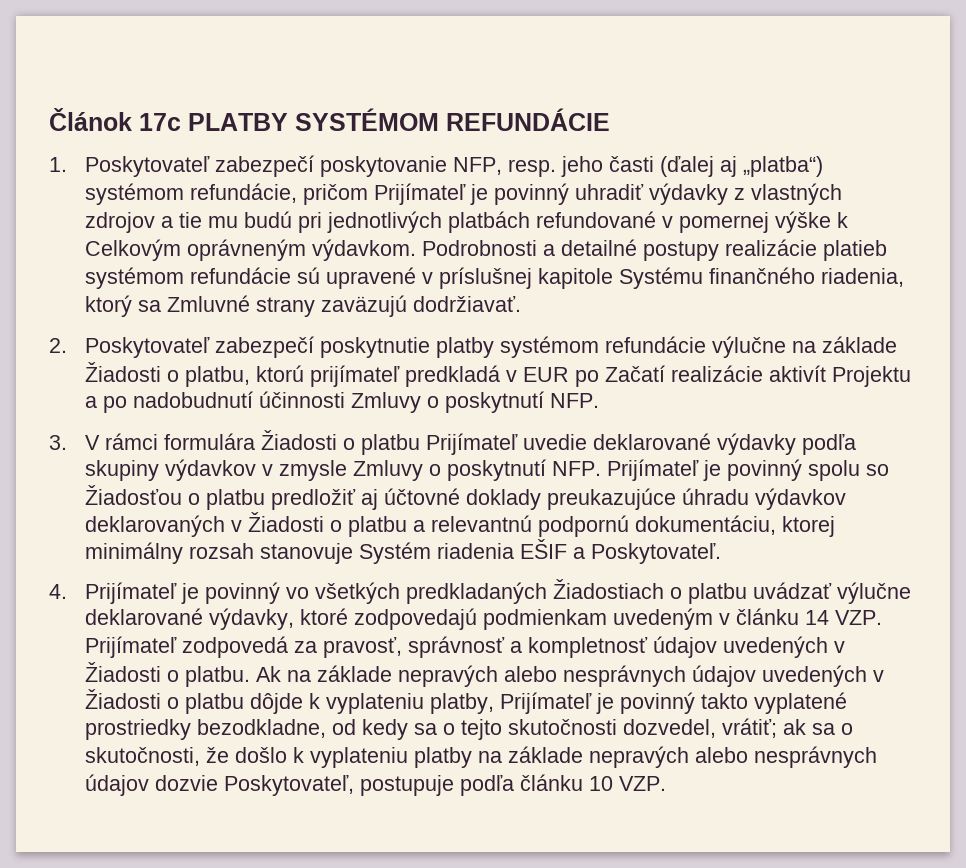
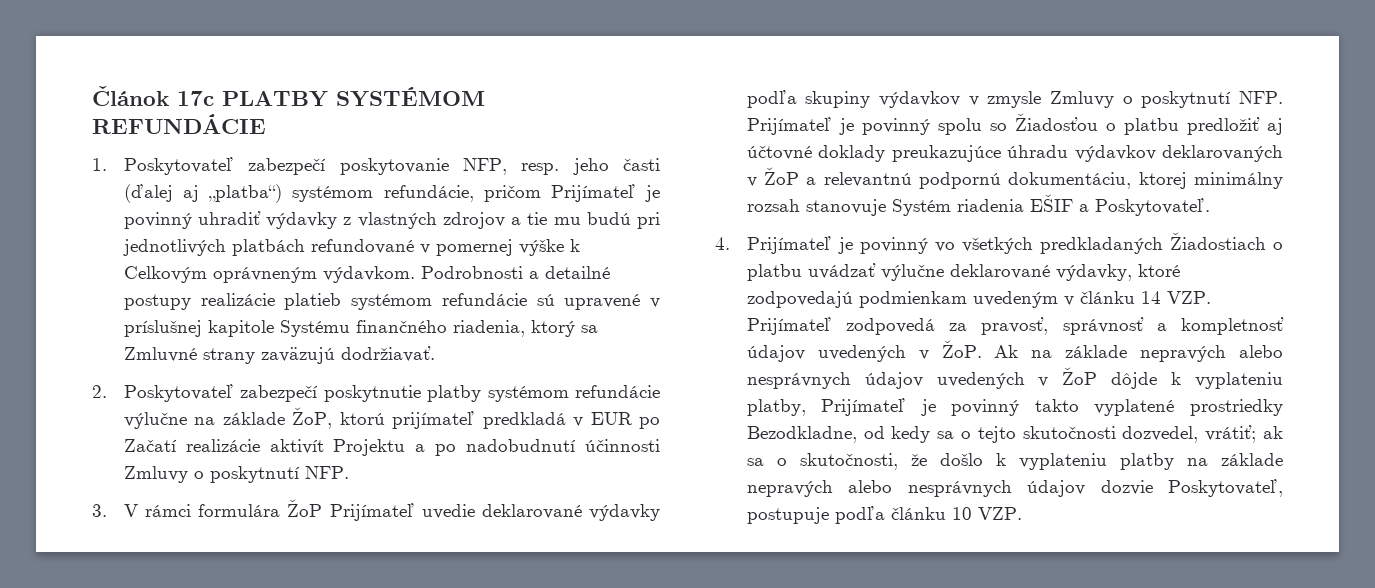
- 2. Poskytovateľ zabezpečí poskytnutie platby systémom refundácie výlučne na základe Žiadosti o platbu, ktorú prijímateľ predkladá v EUR po Začatí realizácie aktivít Projektu a po nadobudnutí účinnosti Zmluvy o poskytnutí NFP.
+ 2. Poskytovateľ zabezpečí poskytnutie platby systémom refundácie výlučne na základe ŽoP, ktorú prijímateľ predkladá v EUR po Začatí realizácie aktivít Projektu a po nadobudnutí účinnosti Zmluvy o poskytnutí NFP.
- 3. V rámci formulára Žiadosti o platbu Prijímateľ uvedie deklarované výdavky podľa skupiny výdavkov v zmysle Zmluvy o poskytnutí NFP. Prijímateľ je povinný spolu so Žiadosťou o platbu predložiť aj účtovné doklady preukazujúce úhradu výdavkov deklarovaných v Žiadosti o platbu a relevantnú podpornú dokumentáciu, ktorej minimálny rozsah stanovuje Systém riadenia EŠIF a Poskytovateľ.
+ 3. V rámci formulára ŽoP Prijímateľ uvedie deklarované výdavky podľa skupiny výdavkov v zmysle Zmluvy o poskytnutí NFP. Prijímateľ je povinný spolu so Žiadosťou o platbu predložiť aj účtovné doklady preukazujúce úhradu výdavkov deklarovaných v ŽoP a relevantnú podpornú dokumentáciu, ktorej minimálny rozsah stanovuje Systém riadenia EŠIF a Poskytovateľ.
- 4. Prijímateľ je povinný vo všetkých predkladaných Žiadostiach o platbu uvádzať výlučne deklarované výdavky, ktoré zodpovedajú podmienkam uvedeným v článku 14 VZP. Prijímateľ zodpovedá za pravosť, správnosť a kompletnosť údajov uvedených v Žiadosti o platbu. Ak na základe nepravých alebo nesprávnych údajov uvedených v Žiadosti o platbu dôjde k vyplateniu platby, Prijímateľ je povinný takto vyplatené prostriedky bezodkladne, od kedy sa o tejto skutočnosti dozvedel, vrátiť;
+ 4. Prijímateľ je povinný vo všetkých predkladaných Žiadostiach o platbu uvádzať výlučne deklarované výdavky, ktoré zodpovedajú podmienkam uvedeným v článku 14 VZP. Prijímateľ zodpovedá za pravosť, správnosť a kompletnosť údajov uvedených v ŽoP. Ak na základe nepravých alebo nesprávnych údajov uvedených v ŽoP dôjde k vyplateniu platby, Prijímateľ je povinný takto vyplatené prostriedky Bezodkladne, od kedy sa o tejto skutočnosti dozvedel, vrátiť;

